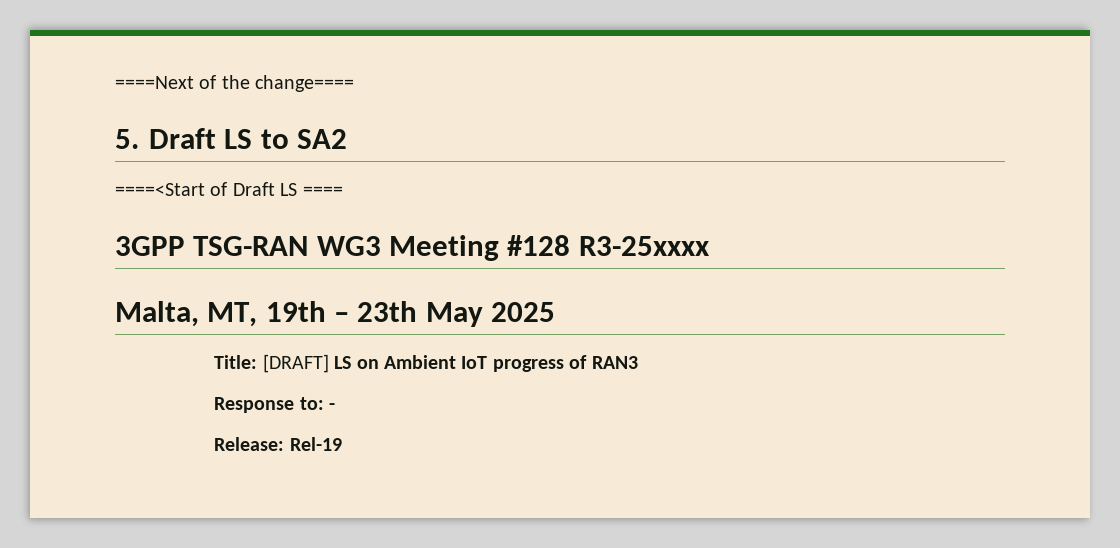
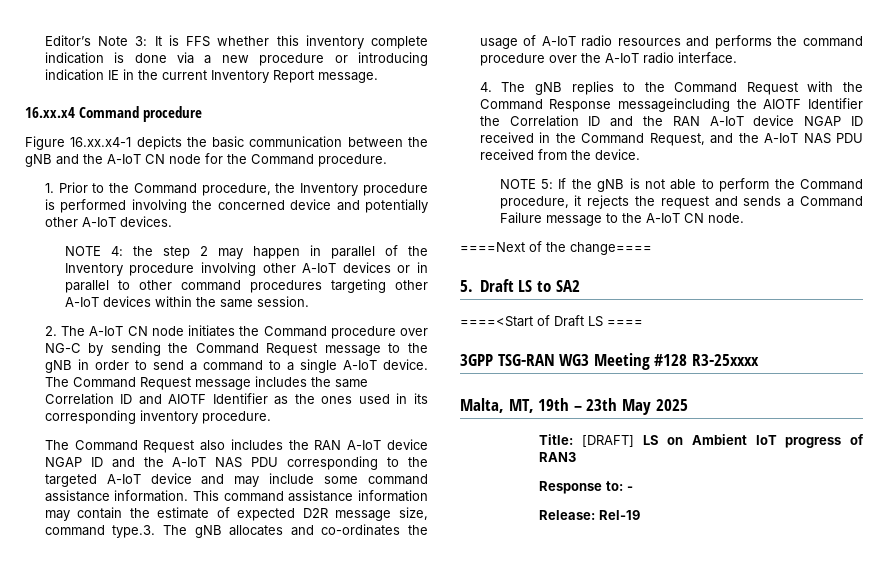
+ Editor’s Note 3: It is FFS whether this inventory complete indication is done via a new procedure or introducing indication IE in the current Inventory Report message.
+ 16.xx.x4 Command procedure
+ Figure 16.xx.x4-1 depicts the basic communication between the gNB and the A-IoT CN node for the Command procedure.
+ 1. Prior to the Command procedure, the Inventory procedure is performed involving the concerned device and potentially other A-IoT devices.
+ NOTE 4: the step 2 may happen in parallel of the Inventory procedure involving other A-IoT devices or in parallel to other command procedures targeting other A-IoT devices within the same session.
+ 2. The A-IoT CN node initiates the Command procedure over NG-C by sending the Command Request message to the gNB in order to send a command to a single A-IoT device. The Command Request message includes the same Correlation ID and AIOTF Identifier as the ones used in its corresponding inventory procedure.
+ The Command Request also includes the RAN A-IoT device NGAP ID and the A-IoT NAS PDU corresponding to the targeted A-IoT device and may include some command assistance information. This command assistance information may contain the estimate of expected D2R message size, command type.3. The gNB allocates and co-ordinates the usage of A-IoT radio resources and performs the command procedure over the A-IoT radio interface.
+ 4. The gNB replies to the Command Request with the Command Response messageincluding the AIOTF Identifier the Correlation ID and the RAN A-IoT device NGAP ID received in the Command Request, and the A-IoT NAS PDU received from the device.
+ NOTE 5: If the gNB is not able to perform the Command procedure, it rejects the request and sends a Command Failure message to the A-IoT CN node.

